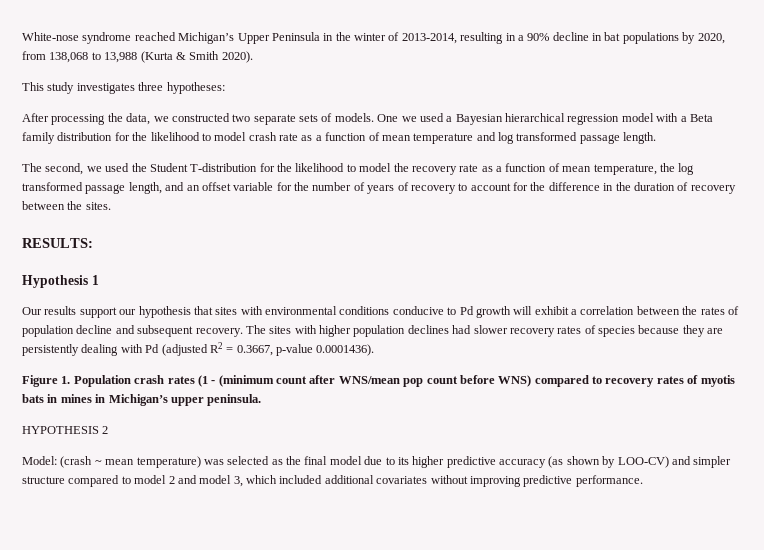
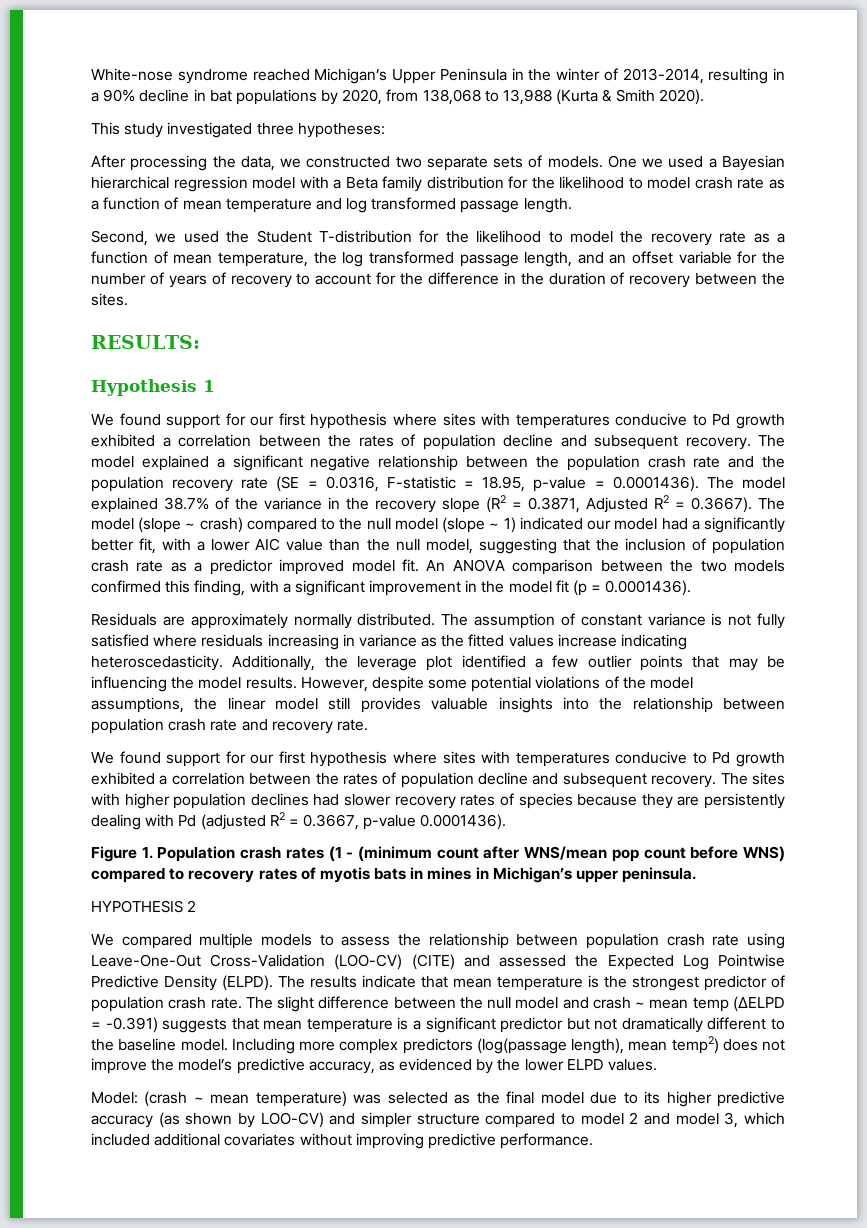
- This study investigates three hypotheses:
+ This study investigated three hypotheses:
- The second, we used the Student T-distribution for the likelihood to model the recovery rate as a function of mean temperature, the log transformed passage length, and an offset variable for the number of years of recovery to account for the difference in the duration of recovery between the sites.
+ Second, we used the Student T-distribution for the likelihood to model the recovery rate as a function of mean temperature, the log transformed passage length, and an offset variable for the number of years of recovery to account for the difference in the duration of recovery between the sites.
- Our results support our hypothesis that sites with environmental conditions conducive to Pd growth will exhibit a correlation between the rates of population decline and subsequent recovery.
+ We found support for our first hypothesis where sites with temperatures conducive to Pd growth exhibited a correlation between the rates of population decline and subsequent recovery. The model explained a significant negative relationship between the population crash rate and the population recovery rate (SE = 0.0316, F-statistic = 18.95, p-value = 0.0001436). The model explained 38.7% of the variance in the recovery slope (R2 = 0.3871, Adjusted R2 = 0.3667). The model (slope ~ crash) compared to the null model (slope ~ 1) indicated our model had a significantly better fit, with a lower AIC value than the null model, suggesting that the inclusion of population crash rate as a predictor improved model fit. An ANOVA comparison between the two models confirmed this finding, with a significant improvement in the model fit (p = 0.0001436).
+ Residuals are approximately normally distributed. The assumption of constant variance is not fully satisfied where residuals increasing in variance as the fitted values increase indicating heteroscedasticity. Additionally, the leverage plot identified a few outlier points that may be influencing the model results. However, despite some potential violations of the model assumptions, the linear model still provides valuable insights into the relationship between population crash rate and recovery rate.
+ We found support for our first hypothesis where sites with temperatures conducive to Pd growth exhibited a correlation between the rates of population decline and subsequent recovery.
+ We compared multiple models to assess the relationship between population crash rate using Leave-One-Out Cross-Validation (LOO-CV) (CITE) and assessed the Expected Log Pointwise Predictive Density (ELPD). The results indicate that mean temperature is the strongest predictor of population crash rate. The slight difference between the null model and crash ~ mean temp (ΔELPD = -0.391) suggests that mean temperature is a significant predictor but not dramatically different to the baseline model. Including more complex predictors (log(passage length), mean temp2) does not improve the model’s predictive accuracy, as evidenced by the lower ELPD values.

